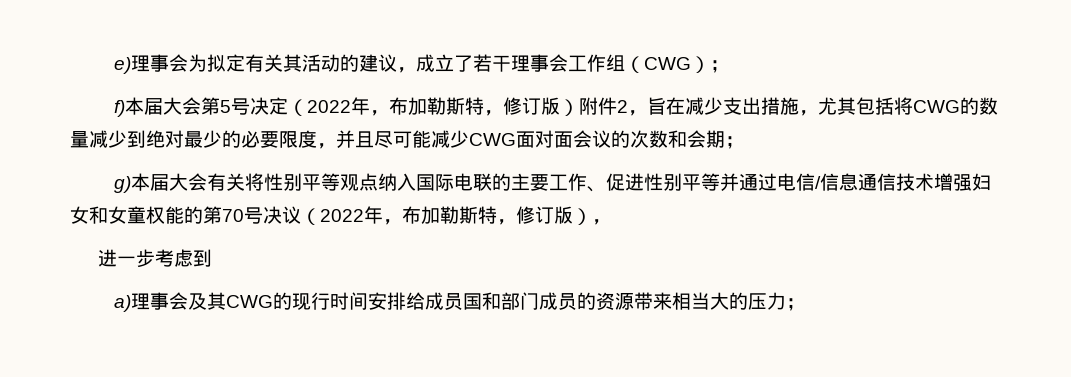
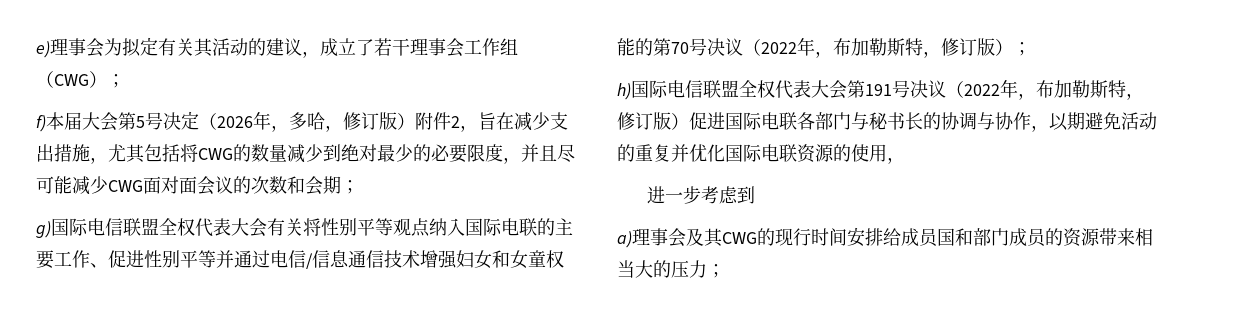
- f)本届大会第5号决定（2022年，布加勒斯特，修订版）附件2，旨在减少支出措施，尤其包括将CWG的数量减少到绝对最少的必要限度，并且尽可能减少CWG面对面会议的次数和会期；
+ f)本届大会第5号决定（2026年，多哈，修订版）附件2，旨在减少支出措施，尤其包括将CWG的数量减少到绝对最少的必要限度，并且尽可能减少CWG面对面会议的次数和会期；
- g)本届大会有关将性别平等观点纳入国际电联的主要工作、促进性别平等并通过电信/信息通信技术增强妇女和女童权能的第70号决议（2022年，布加勒斯特，修订版），
+ g)国际电信联盟全权代表大会有关将性别平等观点纳入国际电联的主要工作、促进性别平等并通过电信/信息通信技术增强妇女和女童权能的第70号决议（2022年，布加勒斯特，修订版）；
+ h)国际电信联盟全权代表大会第191号决议（2022年，布加勒斯特，修订版）促进国际电联各部门与秘书长的协调与协作，以期避免活动的重复并优化国际电联资源的使用，

